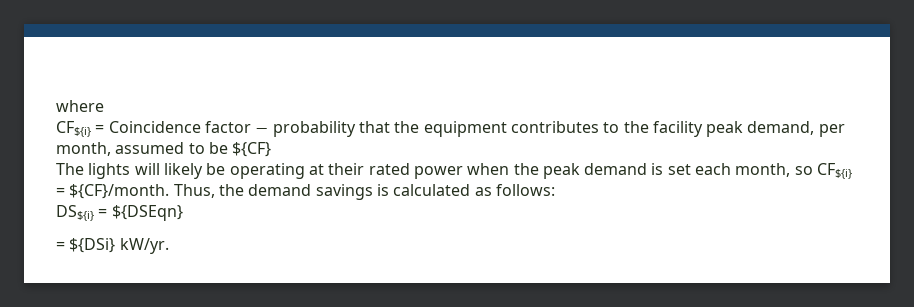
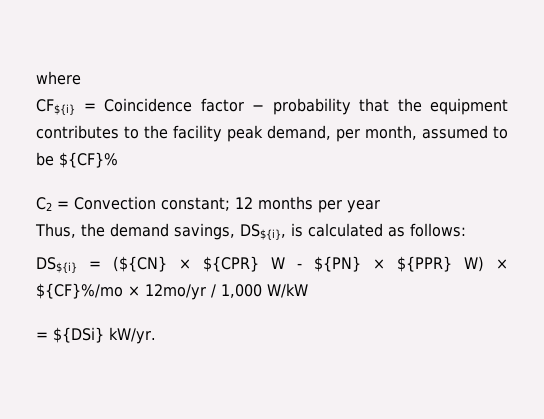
- CF${i} = Coincidence factor − probability that the equipment contributes to the facility peak demand, per month, assumed to be ${CF}
- The lights will likely be operating at their rated power when the peak demand is set each month, so CF${i} = ${CF}/month. Thus, the demand savings is calculated as follows:
+ CF${i} = Coincidence factor − probability that the equipment contributes to the facility peak demand, per month, assumed to be ${CF}%
+ C2 = Convection constant; 12 months per year
+ Thus, the demand savings, DS${i}, is calculated as follows:
- DS${i} = ${DSEqn}
+ DS${i} = (${CN} × ${CPR} W - ${PN} × ${PPR} W) × ${CF}%/mo × 12mo/yr / 1,000 W/kW

